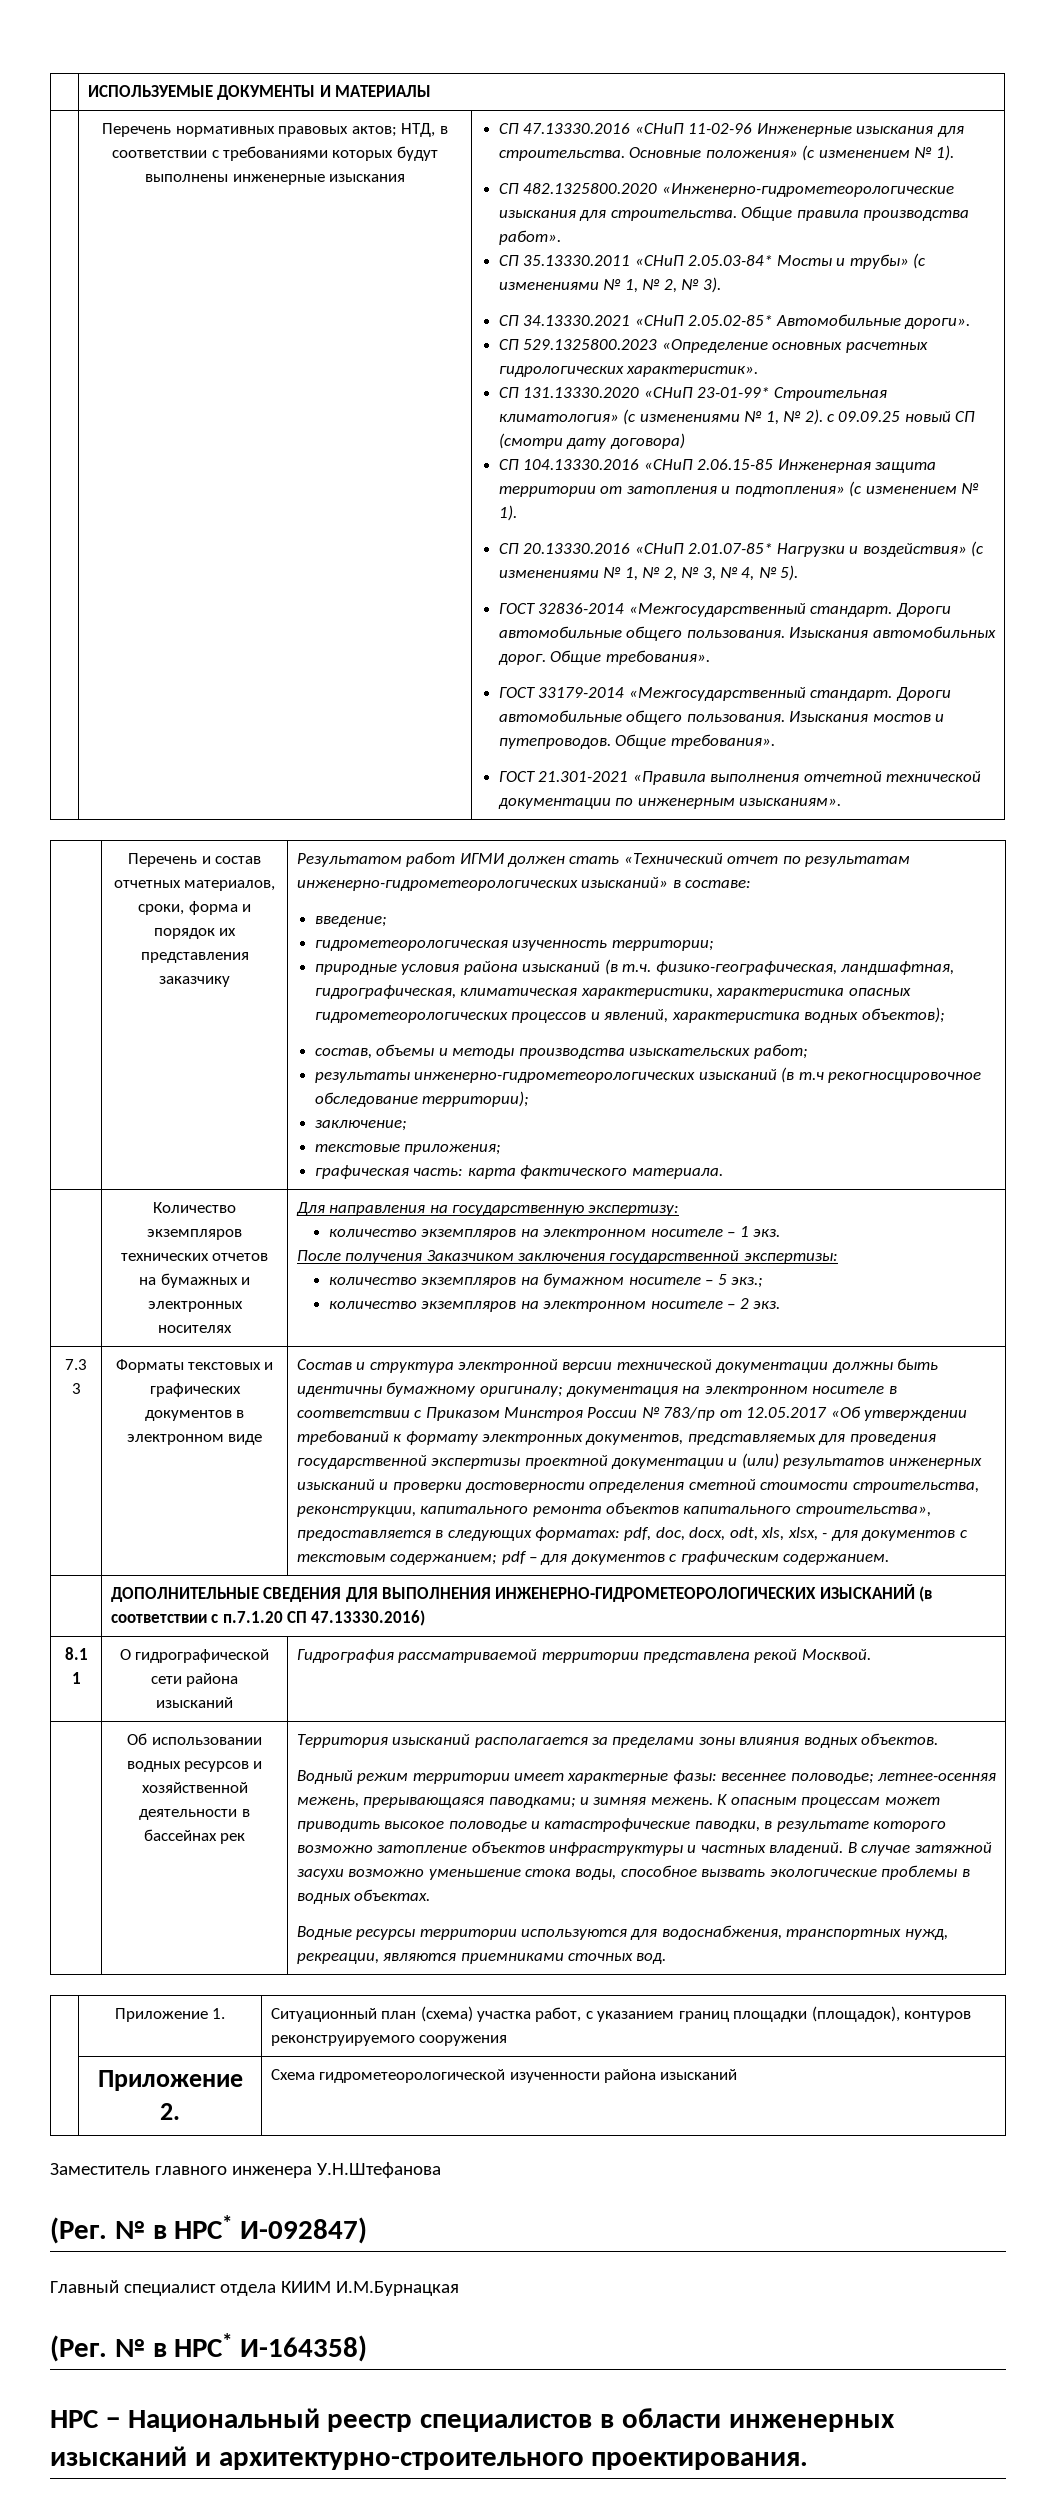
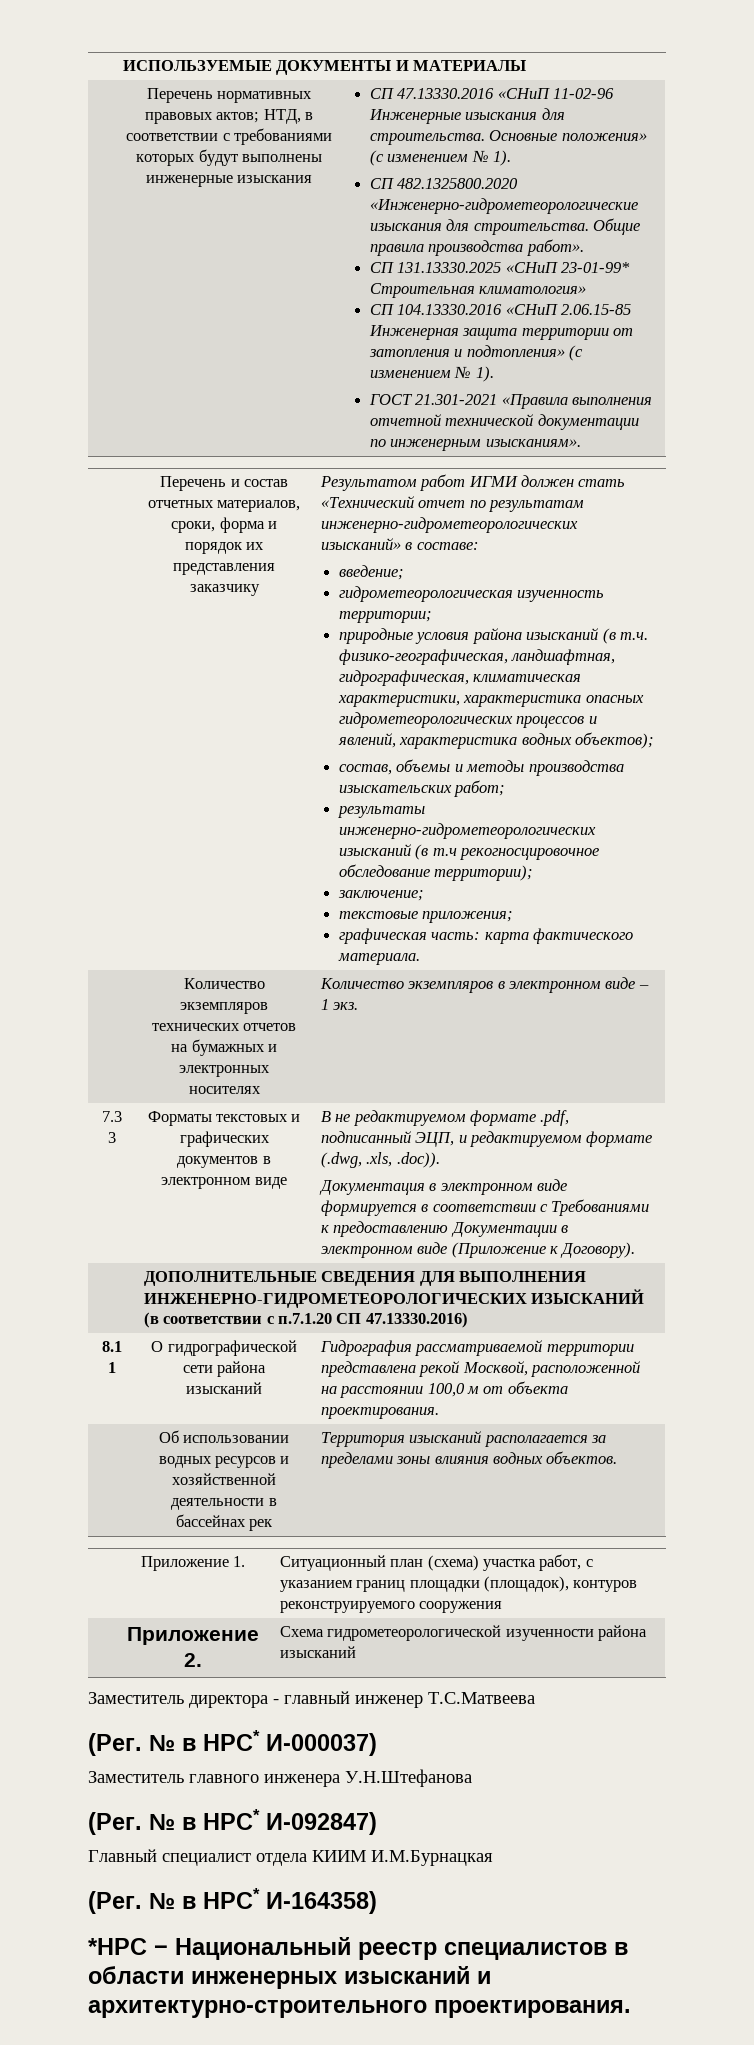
- СП 35.13330.2011 «СНиП 2.05.03-84* Мосты и трубы» (с изменениями № 1, № 2, № 3).
- СП 34.13330.2021 «СНиП 2.05.02-85* Автомобильные дороги».
- СП 529.1325800.2023 «Определение основных расчетных гидрологических характеристик».
- СП 131.13330.2020 «СНиП 23-01-99* Строительная климатология» (с изменениями № 1, № 2). с 09.09.25 новый СП (смотри дату договора)
+ СП 131.13330.2025 «СНиП 23-01-99* Строительная климатология»
- СП 20.13330.2016 «СНиП 2.01.07-85* Нагрузки и воздействия» (с изменениями № 1, № 2, № 3, № 4, № 5).
- ГОСТ 32836-2014 «Межгосударственный стандарт. Дороги автомобильные общего пользования. Изыскания автомобильных дорог. Общие требования».
- ГОСТ 33179-2014 «Межгосударственный стандарт. Дороги автомобильные общего пользования. Изыскания мостов и путепроводов. Общие требования».
- Для направления на государственную экспертизу:
- количество экземпляров на электронном носителе – 1 экз.
- После получения Заказчиком заключения государственной экспертизы:
- количество экземпляров на бумажном носителе – 5 экз.;
- количество экземпляров на электронном носителе – 2 экз.
+ Количество экземпляров в электронном виде – 1 экз.
- Состав и структура электронной версии технической документации должны быть идентичны бумажному оригиналу; документация на электронном носителе в соответствии с Приказом Минстроя России № 783/пр от 12.05.2017 «Об утверждении требований к формату электронных документов, представляемых для проведения государственной экспертизы проектной документации и (или) результатов инженерных изысканий и проверки достоверности определения сметной стоимости строительства, реконструкции, капитального ремонта объектов капитального строительства», предоставляется в следующих форматах: pdf, doc, docx, odt, xls, xlsx, - для документов с текстовым содержанием; pdf – для документов с графическим содержанием.
+ В не редактируемом формате .pdf, подписанный ЭЦП, и редактируемом формате (.dwg, .xls, .doc)).
+ Документация в электронном виде формируется в соответствии с Требованиями к предоставлению Документации в электронном виде (Приложение к Договору).
- 8.1 1 | О гидрографической сети района изысканий | Гидрография рассматриваемой территории представлена рекой Москвой.
+ 8.1 1 | О гидрографической сети района изысканий | Гидрография рассматриваемой территории представлена рекой Москвой, расположенной на расстоянии 100,0 м от объекта проектирования.
- Водный режим территории имеет характерные фазы: весеннее половодье; летнее-осенняя межень, прерывающаяся паводками; и зимняя межень. К опасным процессам может приводить высокое половодье и катастрофические паводки, в результате которого возможно затопление объектов инфраструктуры и частных владений. В случае затяжной засухи возможно уменьшение стока воды, способное вызвать экологические проблемы в водных объектах.
- Водные ресурсы территории используются для водоснабжения, транспортных нужд, рекреации, являются приемниками сточных вод.
+ Заместитель директора - главный инженер Т.С.Матвеева
+ (Рег. № в НРС* И-000037)
- НРС − Национальный реестр специалистов в области инженерных изысканий и архитектурно-строительного проектирования.
+ *НРС − Национальный реестр специалистов в области инженерных изысканий и архитектурно-строительного проектирования.

